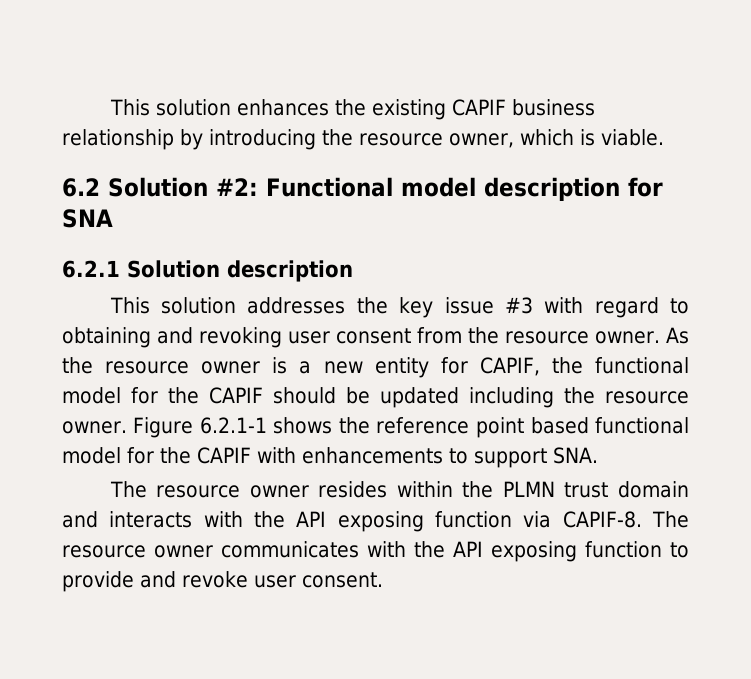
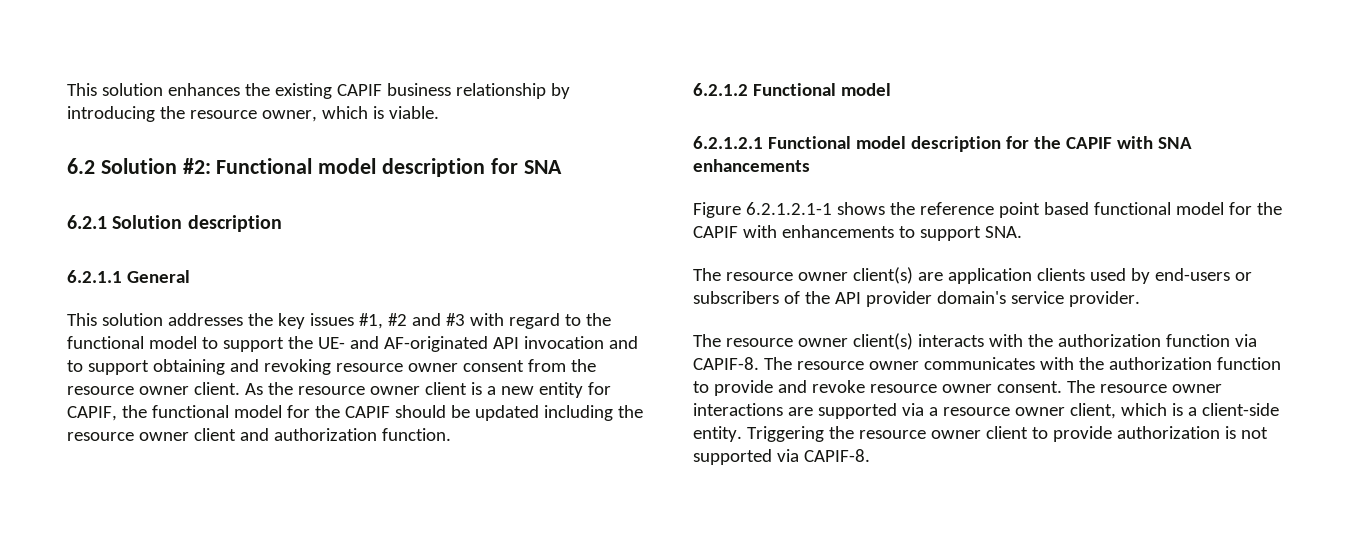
+ 6.2.1.1 General
- This solution addresses the key issue #3 with regard to obtaining and revoking user consent from the resource owner.
+ This solution addresses the key issues #1, #2 and #3 with regard to the functional model to support the UE- and AF-originated API invocation and to support obtaining and revoking resource owner consent from the resource owner client.
- As the resource owner is a new entity for CAPIF, the functional model for the CAPIF should be updated including the resource owner. Figure 6.2.1-1 shows the reference point based functional model for the CAPIF with enhancements to support SNA.
+ As the resource owner client is a new entity for CAPIF, the functional model for the CAPIF should be updated including the resource owner client and authorization function.
+ 6.2.1.2 Functional model
+ 6.2.1.2.1 Functional model description for the CAPIF with SNA enhancements
+ Figure 6.2.1.2.1-1 shows the reference point based functional model for the CAPIF with enhancements to support SNA.
- The resource owner resides within the PLMN trust domain and interacts with the API exposing function via CAPIF-8.
+ The resource owner client(s) are application clients used by end-users or subscribers of the API provider domain's service provider.
+ The resource owner client(s) interacts with the authorization function via CAPIF-8.
- The resource owner communicates with the API exposing function to provide and revoke user consent.
+ The resource owner communicates with the authorization function to provide and revoke resource owner consent. The resource owner interactions are supported via a resource owner client, which is a client-side entity. Triggering the resource owner client to provide authorization is not supported via CAPIF-8.

